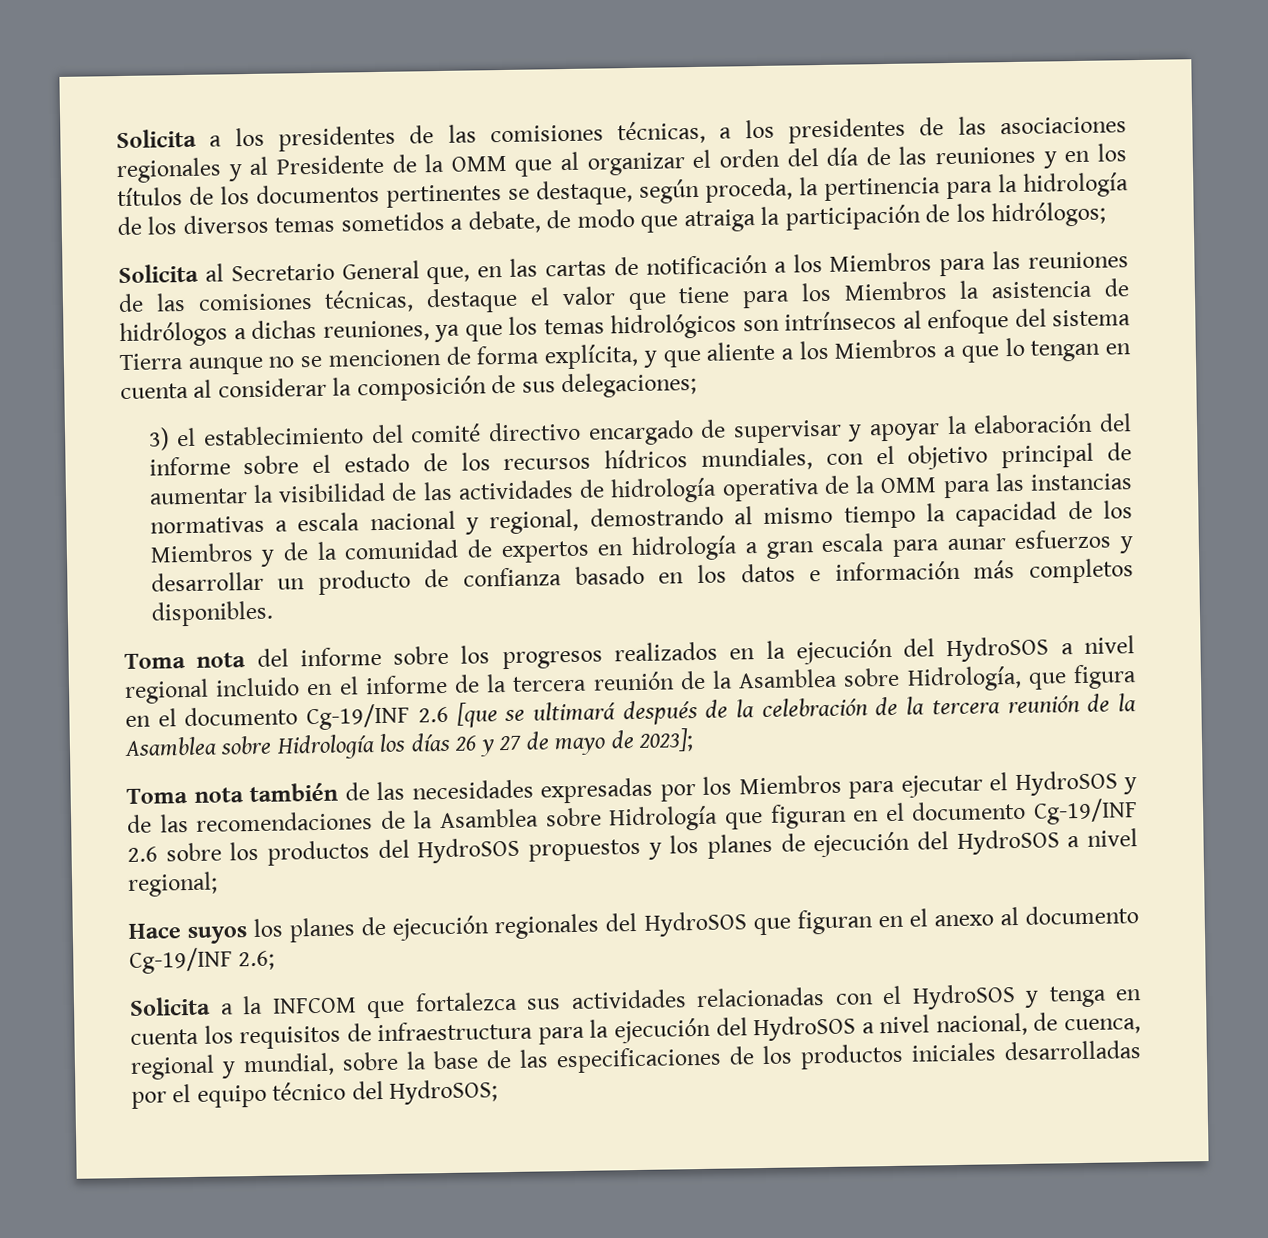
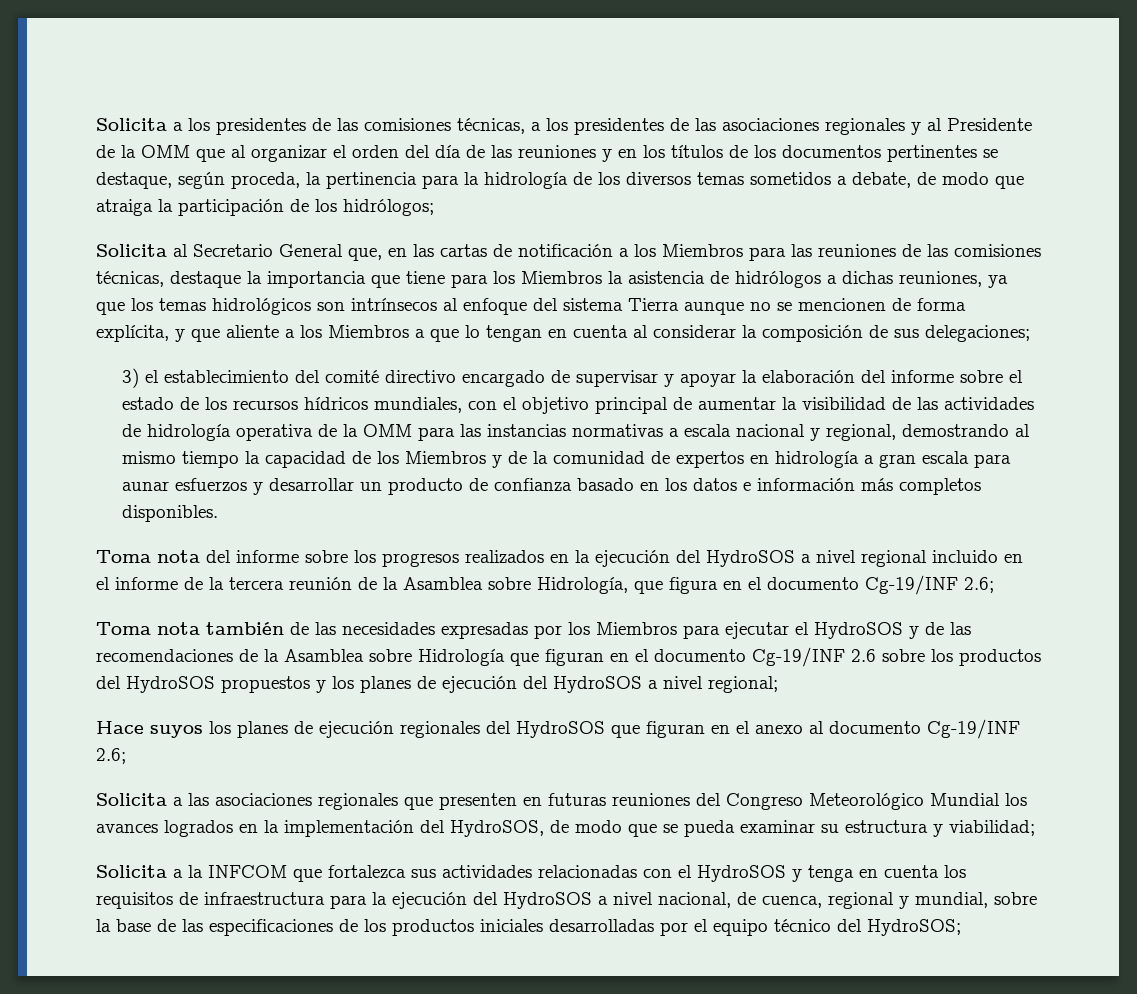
- Solicita al Secretario General que, en las cartas de notificación a los Miembros para las reuniones de las comisiones técnicas, destaque el valor que tiene para los Miembros la asistencia de hidrólogos a dichas reuniones, ya que los temas hidrológicos son intrínsecos al enfoque del sistema Tierra aunque no se mencionen de forma explícita, y que aliente a los Miembros a que lo tengan en cuenta al considerar la composición de sus delegaciones;
+ Solicita al Secretario General que, en las cartas de notificación a los Miembros para las reuniones de las comisiones técnicas, destaque la importancia que tiene para los Miembros la asistencia de hidrólogos a dichas reuniones, ya que los temas hidrológicos son intrínsecos al enfoque del sistema Tierra aunque no se mencionen de forma explícita, y que aliente a los Miembros a que lo tengan en cuenta al considerar la composición de sus delegaciones;
- Toma nota del informe sobre los progresos realizados en la ejecución del HydroSOS a nivel regional incluido en el informe de la tercera reunión de la Asamblea sobre Hidrología, que figura en el documento Cg-19/INF 2.6 [que se ultimará después de la celebración de la tercera reunión de la Asamblea sobre Hidrología los días 26 y 27 de mayo de 2023];
+ Toma nota del informe sobre los progresos realizados en la ejecución del HydroSOS a nivel regional incluido en el informe de la tercera reunión de la Asamblea sobre Hidrología, que figura en el documento Cg-19/INF 2.6;
+ Solicita a las asociaciones regionales que presenten en futuras reuniones del Congreso Meteorológico Mundial los avances logrados en la implementación del HydroSOS, de modo que se pueda examinar su estructura y viabilidad;

